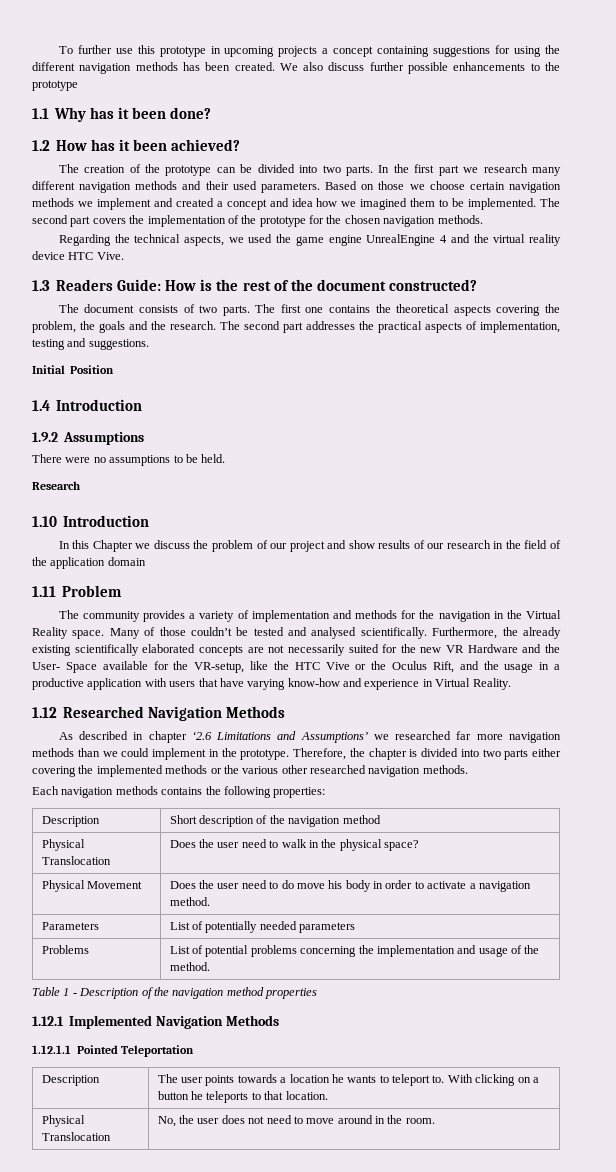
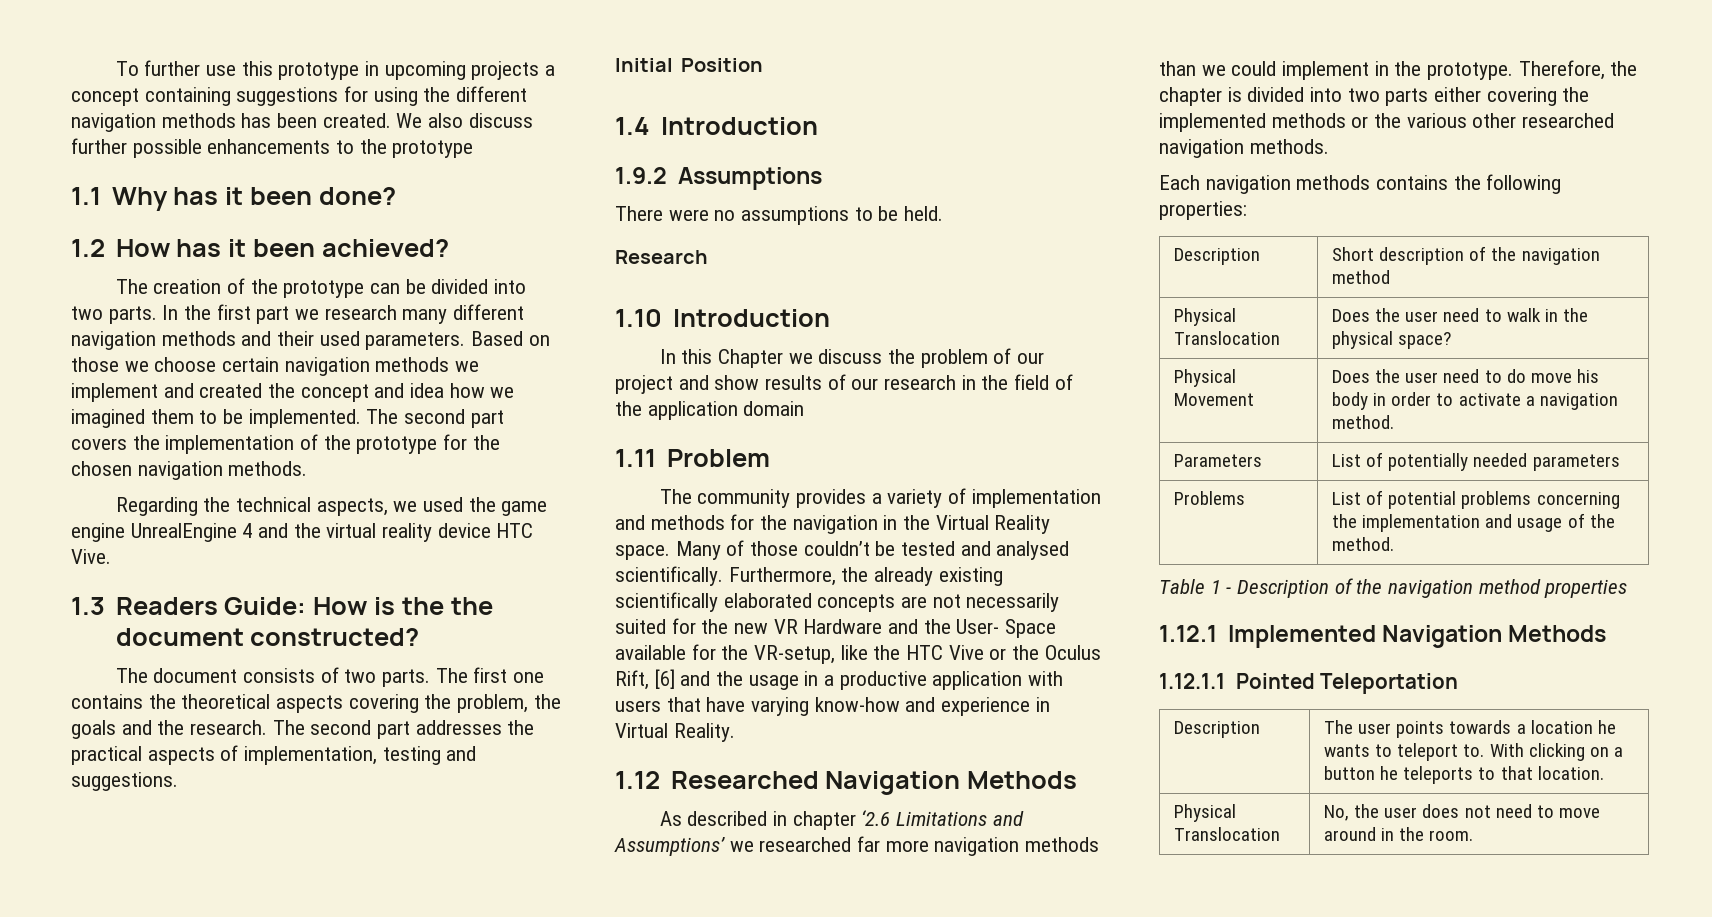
- Based on those we choose certain navigation methods we implement and created a concept and idea how we imagined them to be implemented.
+ Based on those we choose certain navigation methods we implement and created the concept and idea how we imagined them to be implemented.
- 1.3 Readers Guide: How is the rest of the document constructed?
+ 1.3 Readers Guide: How is the the document constructed?
- Furthermore, the already existing scientifically elaborated concepts are not necessarily suited for the new VR Hardware and the User- Space available for the VR-setup, like the HTC Vive or the Oculus Rift, and the usage in a productive application with users that have varying know-how and experience in Virtual Reality.
+ Furthermore, the already existing scientifically elaborated concepts are not necessarily suited for the new VR Hardware and the User- Space available for the VR-setup, like the HTC Vive or the Oculus Rift, [6] and the usage in a productive application with users that have varying know-how and experience in Virtual Reality.

